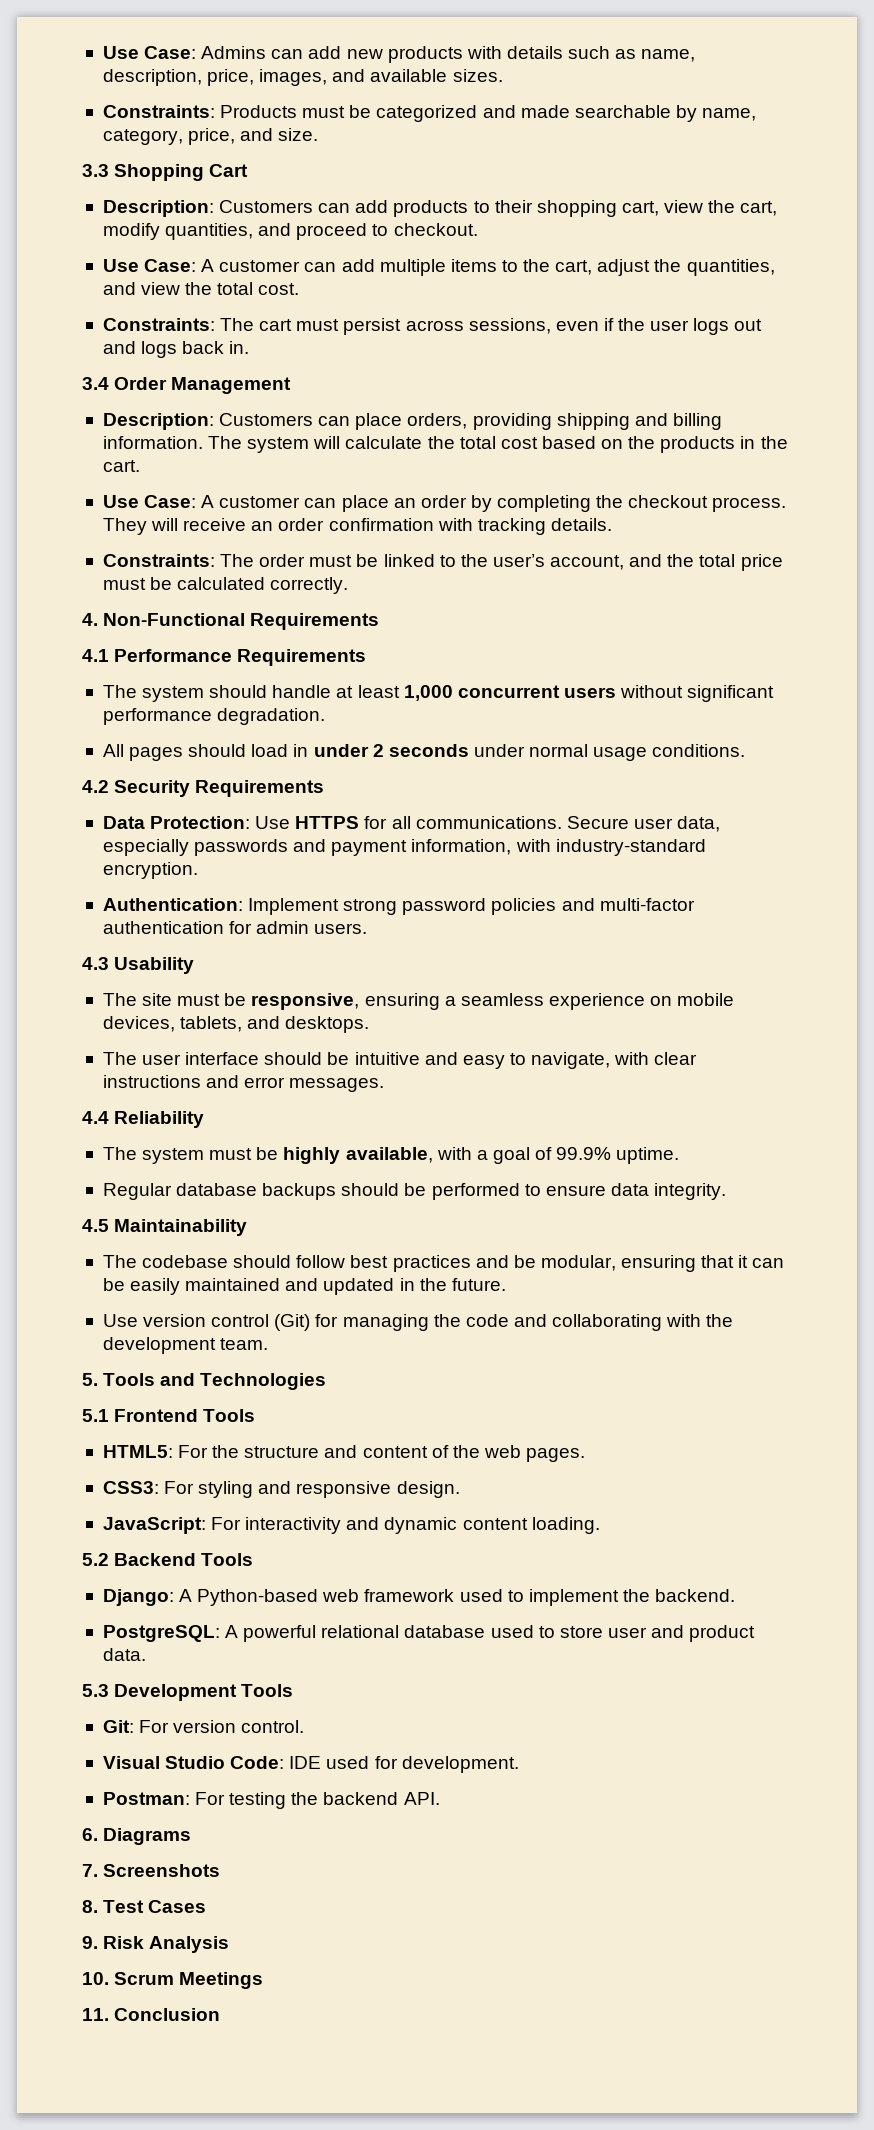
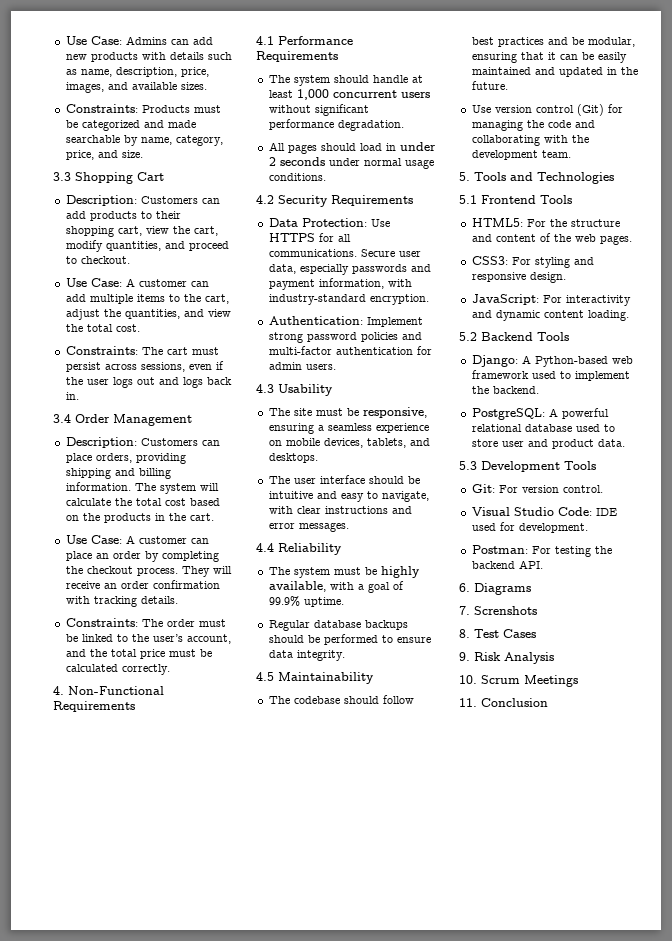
- 7. Screenshots
+ 7. Screnshots

